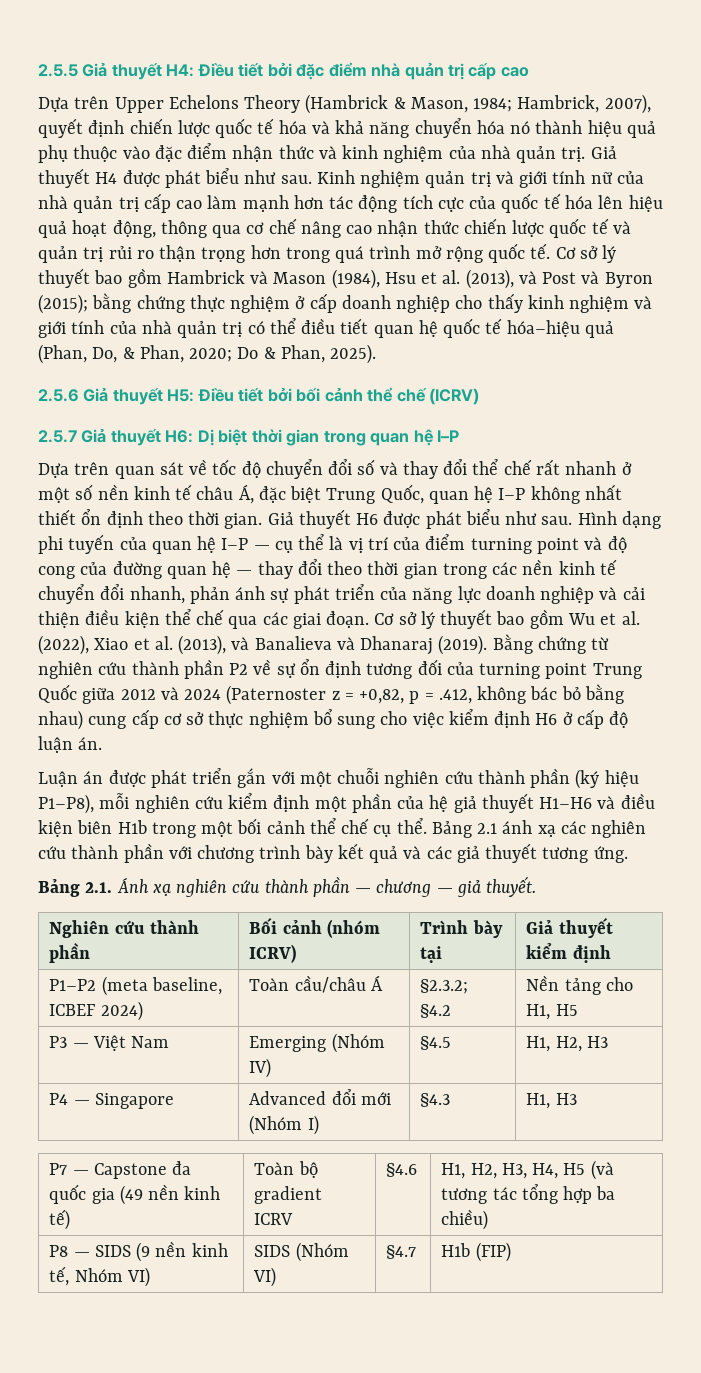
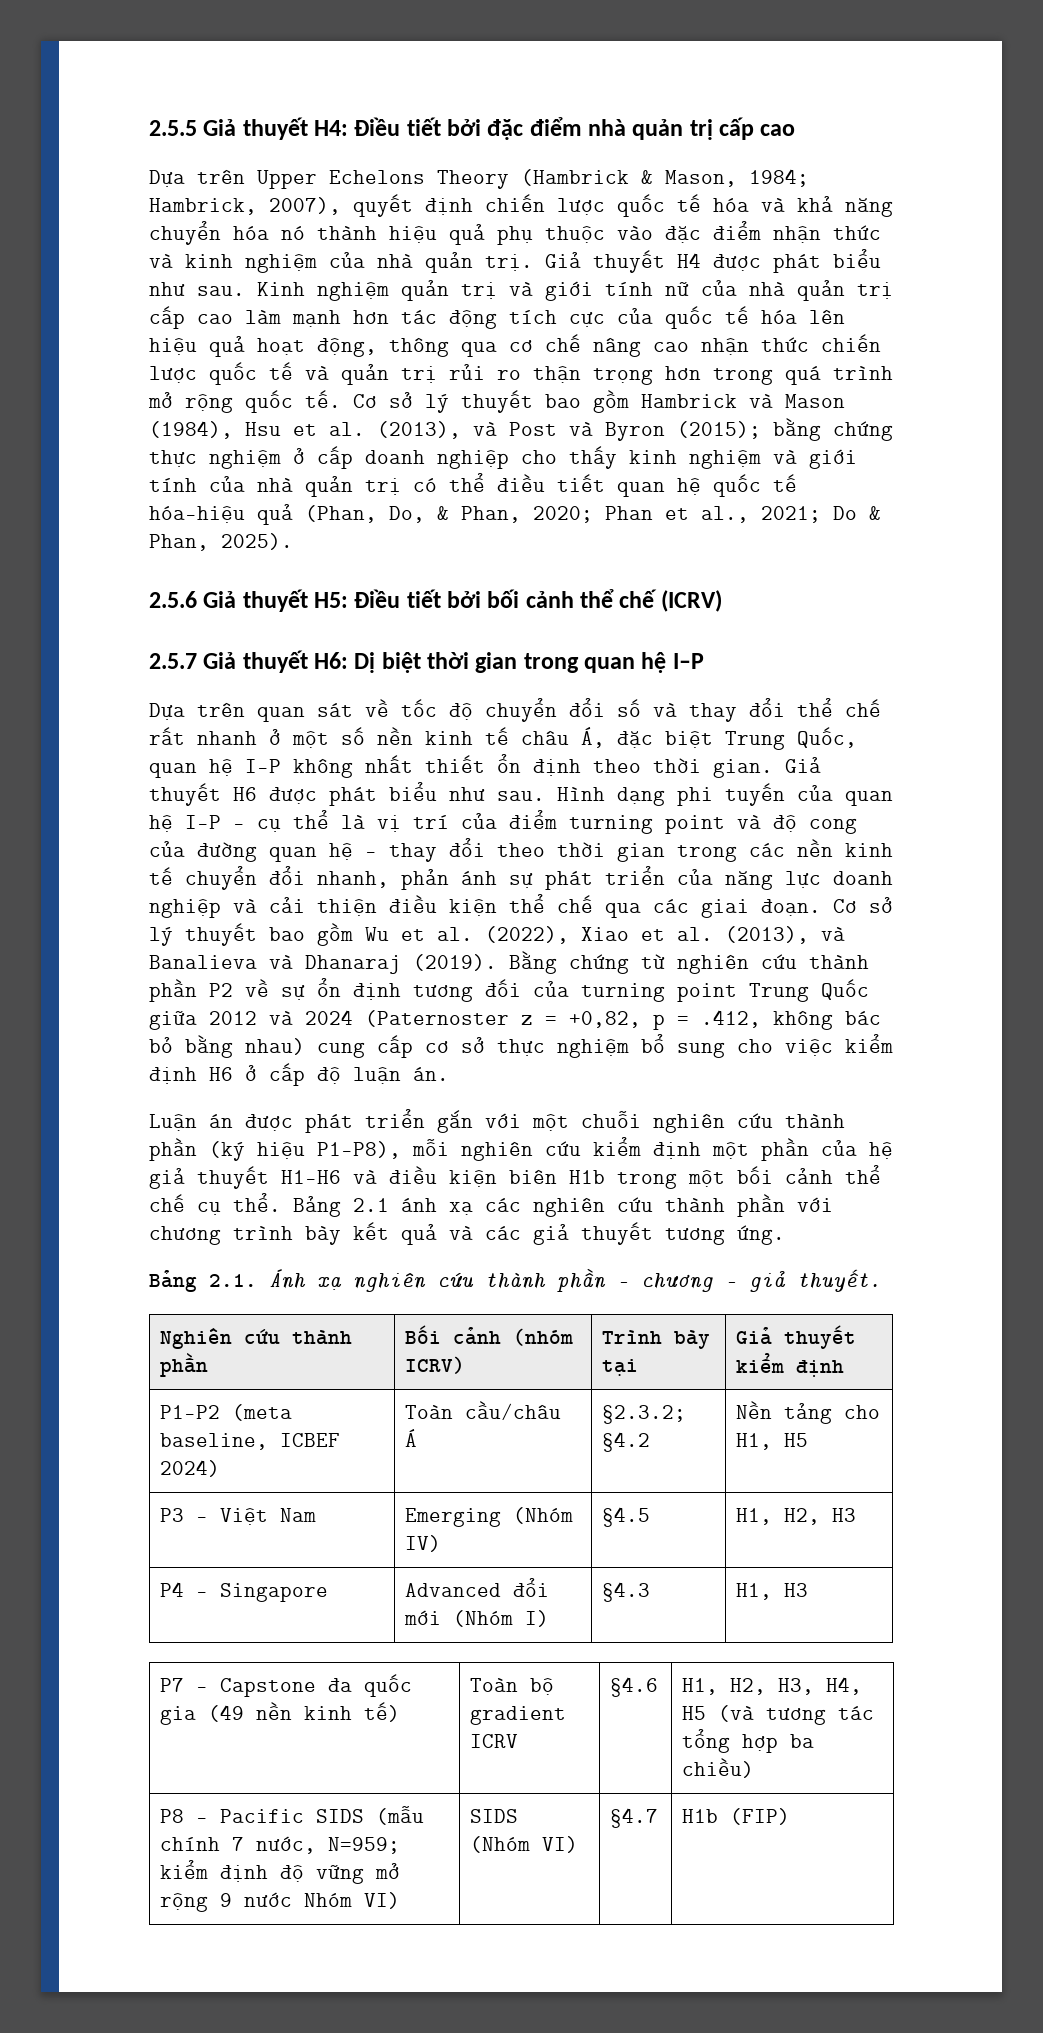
- Cơ sở lý thuyết bao gồm Hambrick và Mason (1984), Hsu et al. (2013), và Post và Byron (2015); bằng chứng thực nghiệm ở cấp doanh nghiệp cho thấy kinh nghiệm và giới tính của nhà quản trị có thể điều tiết quan hệ quốc tế hóa–hiệu quả (Phan, Do, & Phan, 2020; Do & Phan, 2025).
+ Cơ sở lý thuyết bao gồm Hambrick và Mason (1984), Hsu et al. (2013), và Post và Byron (2015); bằng chứng thực nghiệm ở cấp doanh nghiệp cho thấy kinh nghiệm và giới tính của nhà quản trị có thể điều tiết quan hệ quốc tế hóa–hiệu quả (Phan, Do, & Phan, 2020; Phan et al., 2021; Do & Phan, 2025).
- P8 — SIDS (9 nền kinh tế, Nhóm VI) | SIDS (Nhóm VI) | §4.7 | H1b (FIP)
+ P8 — Pacific SIDS (mẫu chính 7 nước, N=959; kiểm định độ vững mở rộng 9 nước Nhóm VI) | SIDS (Nhóm VI) | §4.7 | H1b (FIP)

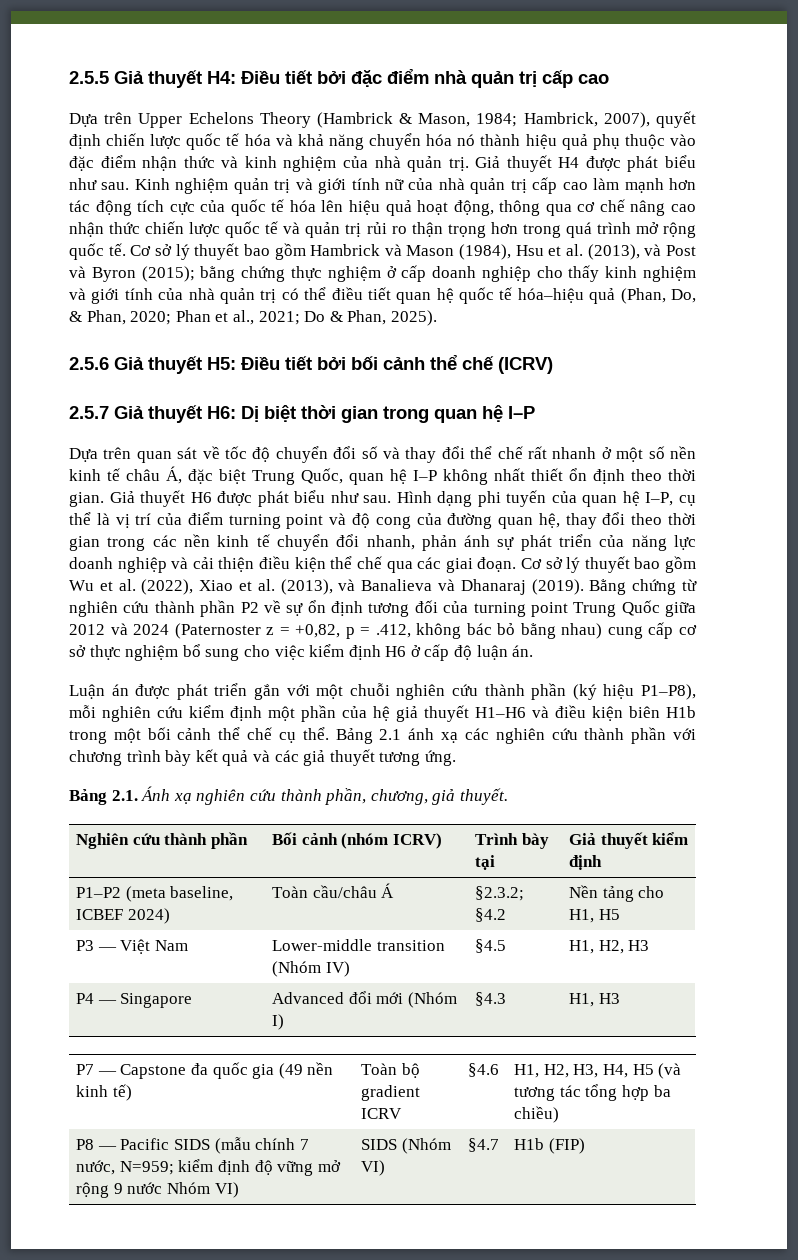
- Hình dạng phi tuyến của quan hệ I–P — cụ thể là vị trí của điểm turning point và độ cong của đường quan hệ — thay đổi theo thời gian trong các nền kinh tế chuyển đổi nhanh, phản ánh sự phát triển của năng lực doanh nghiệp và cải thiện điều kiện thể chế qua các giai đoạn.
+ Hình dạng phi tuyến của quan hệ I–P, cụ thể là vị trí của điểm turning point và độ cong của đường quan hệ, thay đổi theo thời gian trong các nền kinh tế chuyển đổi nhanh, phản ánh sự phát triển của năng lực doanh nghiệp và cải thiện điều kiện thể chế qua các giai đoạn.
- Bảng 2.1. Ánh xạ nghiên cứu thành phần — chương — giả thuyết.
+ Bảng 2.1. Ánh xạ nghiên cứu thành phần, chương, giả thuyết.
- P3 — Việt Nam | Emerging (Nhóm IV) | §4.5 | H1, H2, H3
+ P3 — Việt Nam | Lower-middle transition (Nhóm IV) | §4.5 | H1, H2, H3

